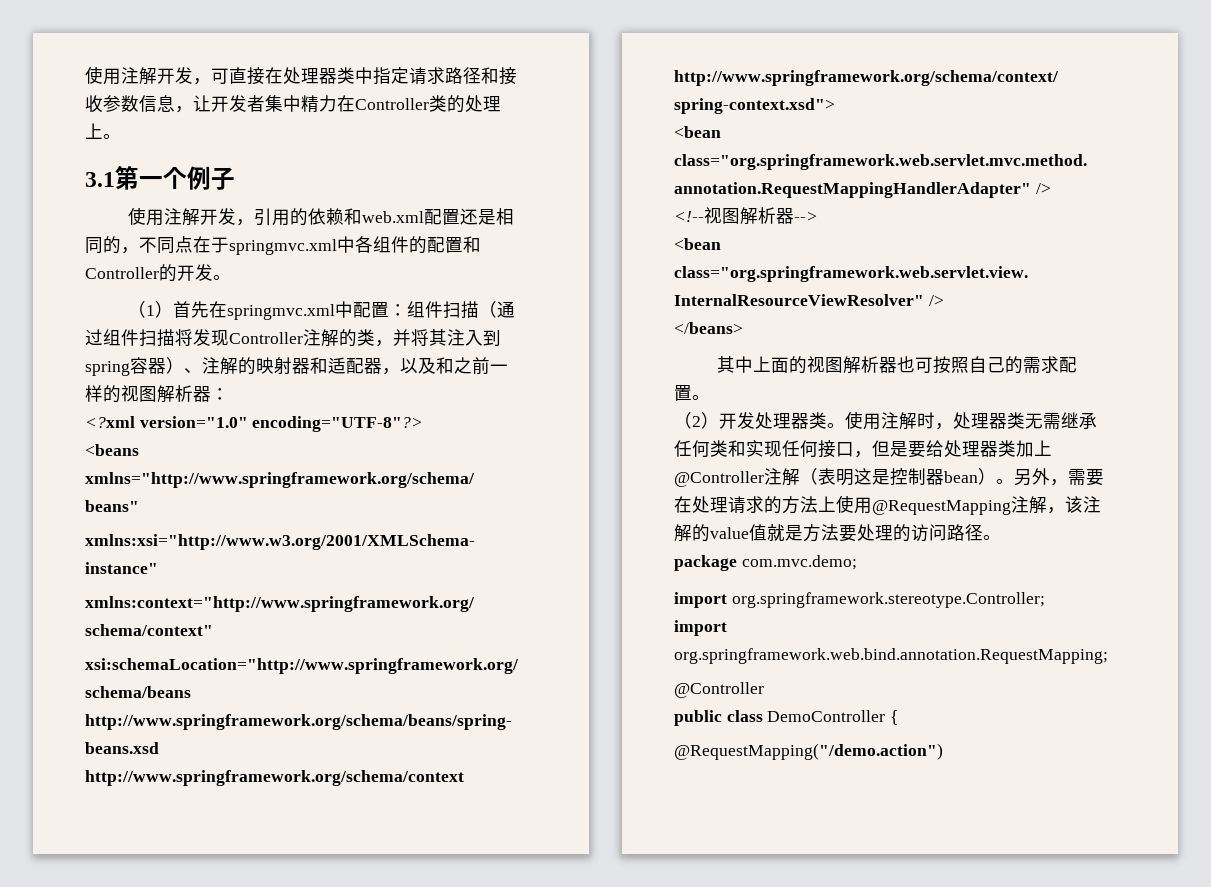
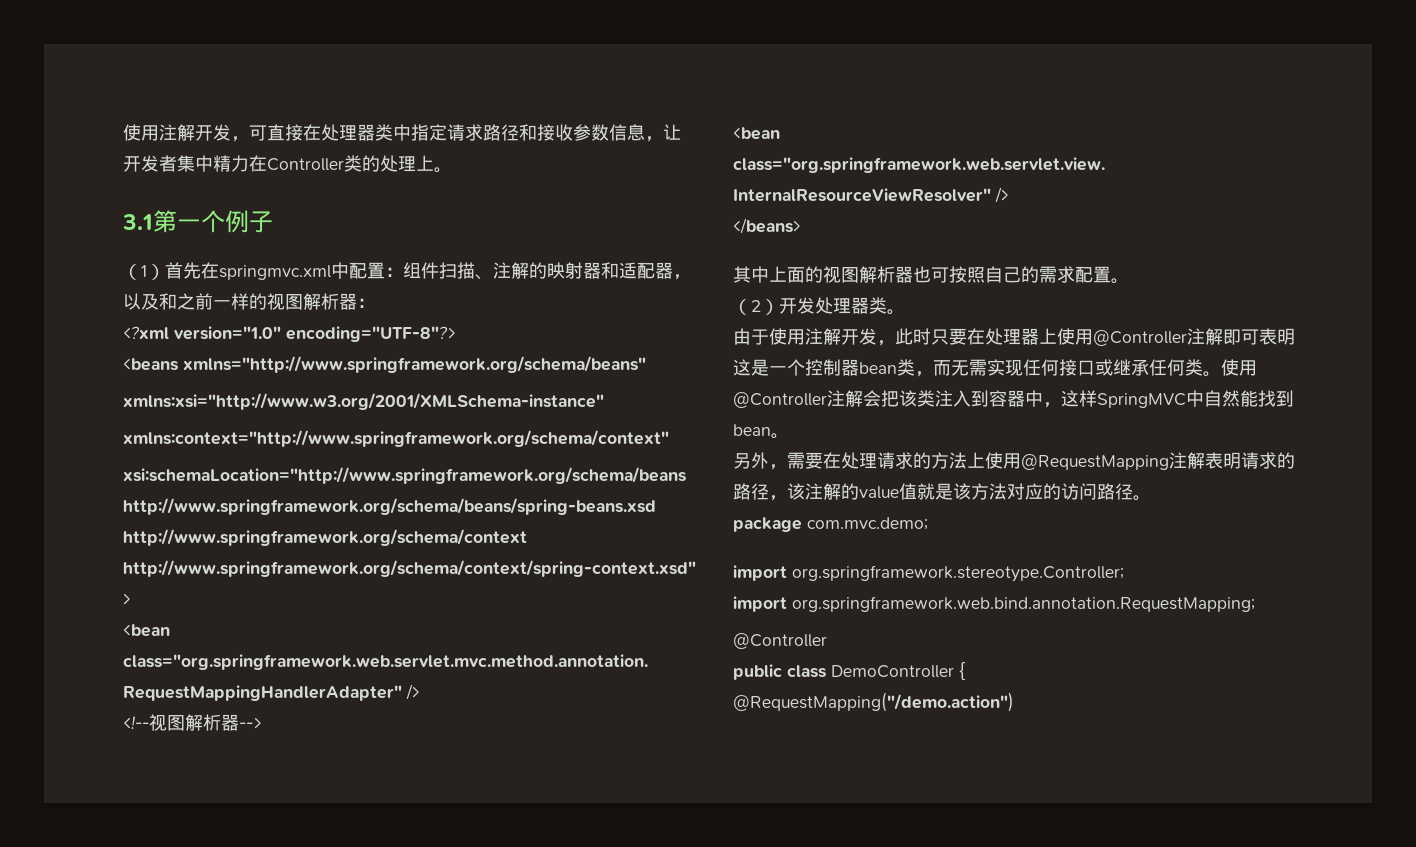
- 使用注解开发，引用的依赖和web.xml配置还是相同的，不同点在于springmvc.xml中各组件的配置和Controller的开发。
- （1）首先在springmvc.xml中配置：组件扫描（通过组件扫描将发现Controller注解的类，并将其注入到spring容器）、注解的映射器和适配器，以及和之前一样的视图解析器：
+ （1）首先在springmvc.xml中配置：组件扫描、注解的映射器和适配器，以及和之前一样的视图解析器：
- （2）开发处理器类。使用注解时，处理器类无需继承任何类和实现任何接口，但是要给处理器类加上@Controller注解（表明这是控制器bean）。另外，需要在处理请求的方法上使用@RequestMapping注解，该注解的value值就是方法要处理的访问路径。
+ （2）开发处理器类。
+ 由于使用注解开发，此时只要在处理器上使用@Controller注解即可表明这是一个控制器bean类，而无需实现任何接口或继承任何类。使用@Controller注解会把该类注入到容器中，这样SpringMVC中自然能找到bean。
+ 另外，需要在处理请求的方法上使用@RequestMapping注解表明请求的路径，该注解的value值就是该方法对应的访问路径。

